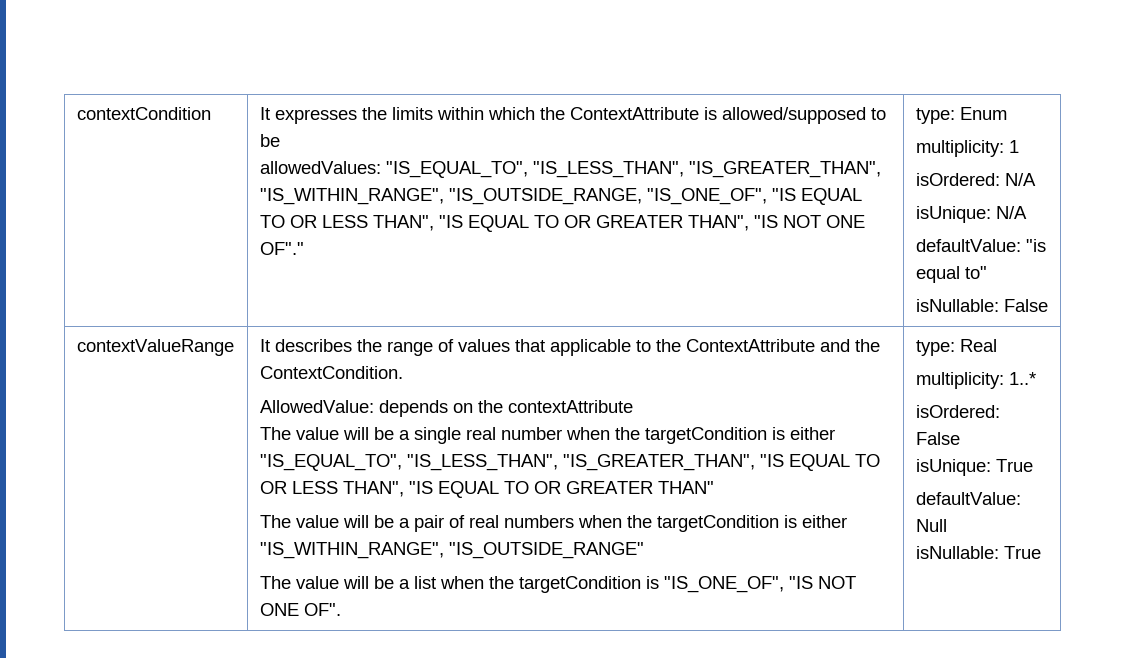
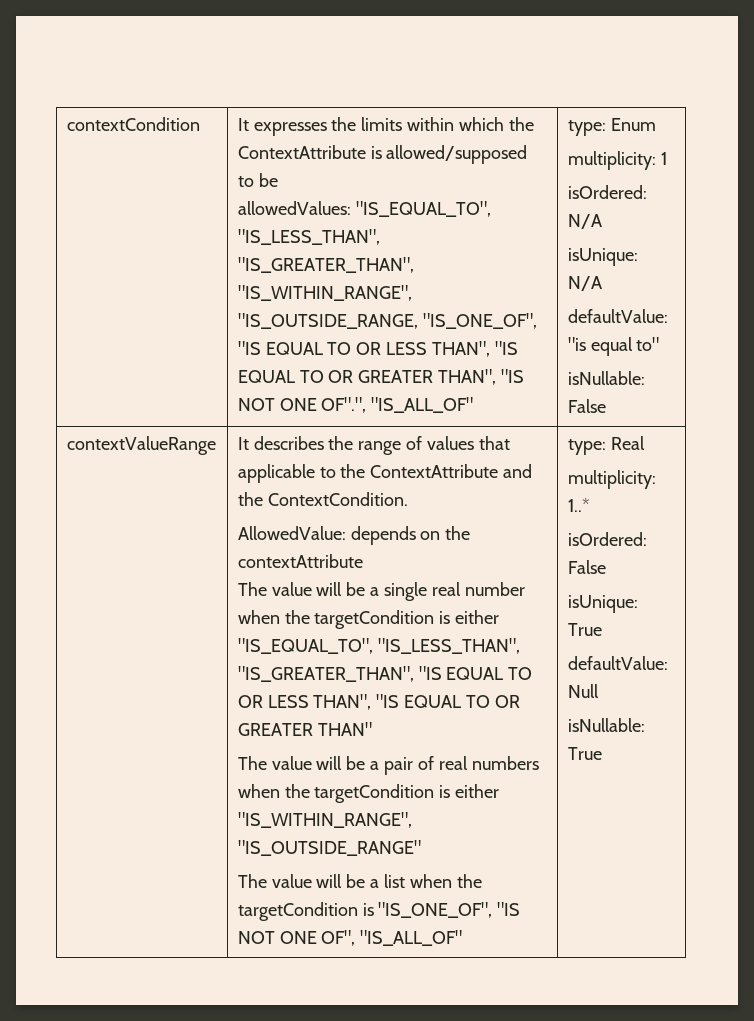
- allowedValues: "IS_EQUAL_TO", "IS_LESS_THAN", "IS_GREATER_THAN", "IS_WITHIN_RANGE", "IS_OUTSIDE_RANGE, "IS_ONE_OF", "IS EQUAL TO OR LESS THAN", "IS EQUAL TO OR GREATER THAN", "IS NOT ONE OF"."
+ allowedValues: "IS_EQUAL_TO", "IS_LESS_THAN", "IS_GREATER_THAN", "IS_WITHIN_RANGE", "IS_OUTSIDE_RANGE, "IS_ONE_OF", "IS EQUAL TO OR LESS THAN", "IS EQUAL TO OR GREATER THAN", "IS NOT ONE OF".", "IS_ALL_OF"
- The value will be a list when the targetCondition is "IS_ONE_OF", "IS NOT ONE OF".
+ The value will be a list when the targetCondition is "IS_ONE_OF", "IS NOT ONE OF", "IS_ALL_OF"

